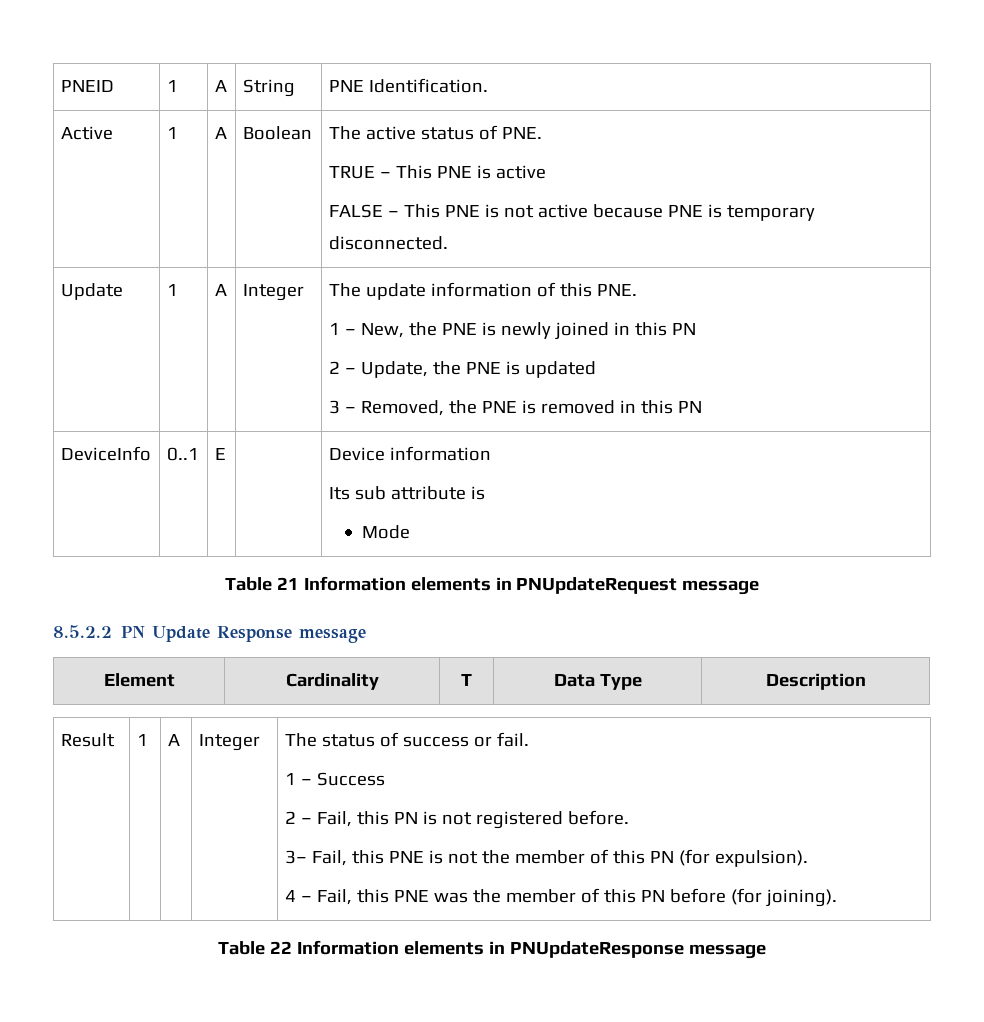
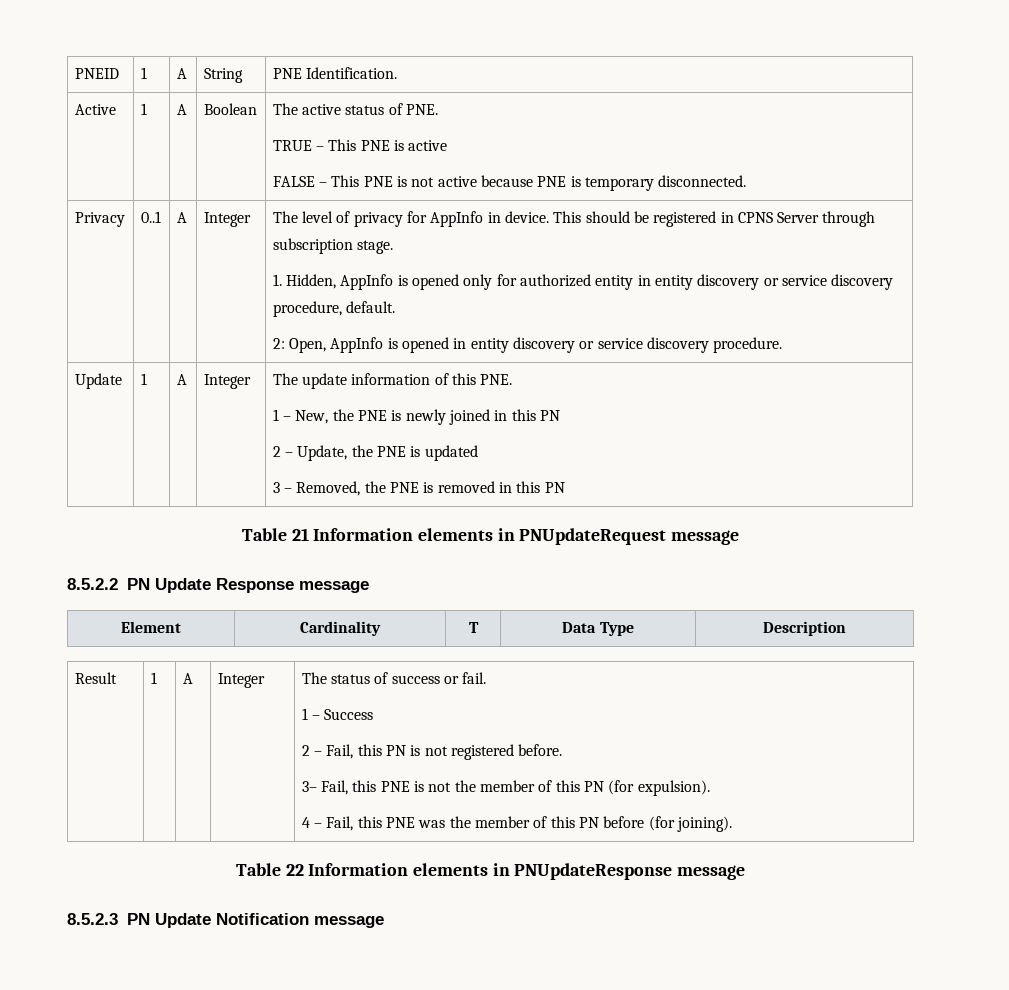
+ Privacy | 0..1 | A | Integer | The level of privacy for AppInfo in device. This should be registered in CPNS Server through subscription stage.
+ 1. Hidden, AppInfo is opened only for authorized entity in entity discovery or service discovery procedure, default.
+ 2: Open, AppInfo is opened in entity discovery or service discovery procedure.
- DeviceInfo | 0..1 | E | | Device information
- Its sub attribute is
- Mode
+ 8.5.2.3 PN Update Notification message

